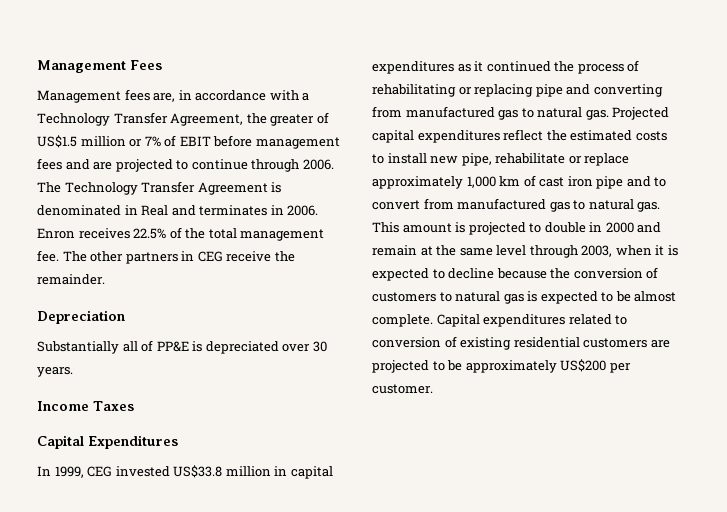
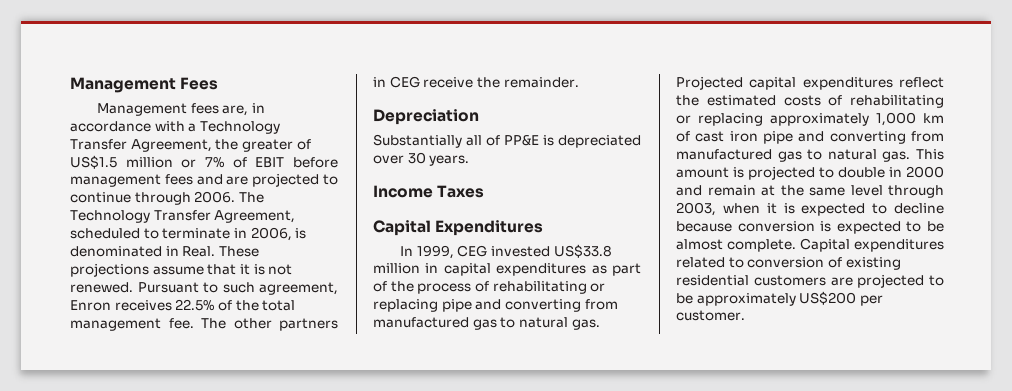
- The Technology Transfer Agreement is denominated in Real and terminates in 2006. Enron receives 22.5% of the total management fee.
+ The Technology Transfer Agreement, scheduled to terminate in 2006, is denominated in Real. These projections assume that it is not renewed. Pursuant to such agreement, Enron receives 22.5% of the total management fee.
- In 1999, CEG invested US$33.8 million in capital expenditures as it continued the process of rehabilitating or replacing pipe and converting from manufactured gas to natural gas.
+ In 1999, CEG invested US$33.8 million in capital expenditures as part of the process of rehabilitating or replacing pipe and converting from manufactured gas to natural gas.
- Projected capital expenditures reflect the estimated costs to install new pipe, rehabilitate or replace approximately 1,000 km of cast iron pipe and to convert from manufactured gas to natural gas.
+ Projected capital expenditures reflect the estimated costs of rehabilitating or replacing approximately 1,000 km of cast iron pipe and converting from manufactured gas to natural gas.
- This amount is projected to double in 2000 and remain at the same level through 2003, when it is expected to decline because the conversion of customers to natural gas is expected to be almost complete.
+ This amount is projected to double in 2000 and remain at the same level through 2003, when it is expected to decline because conversion is expected to be almost complete.

